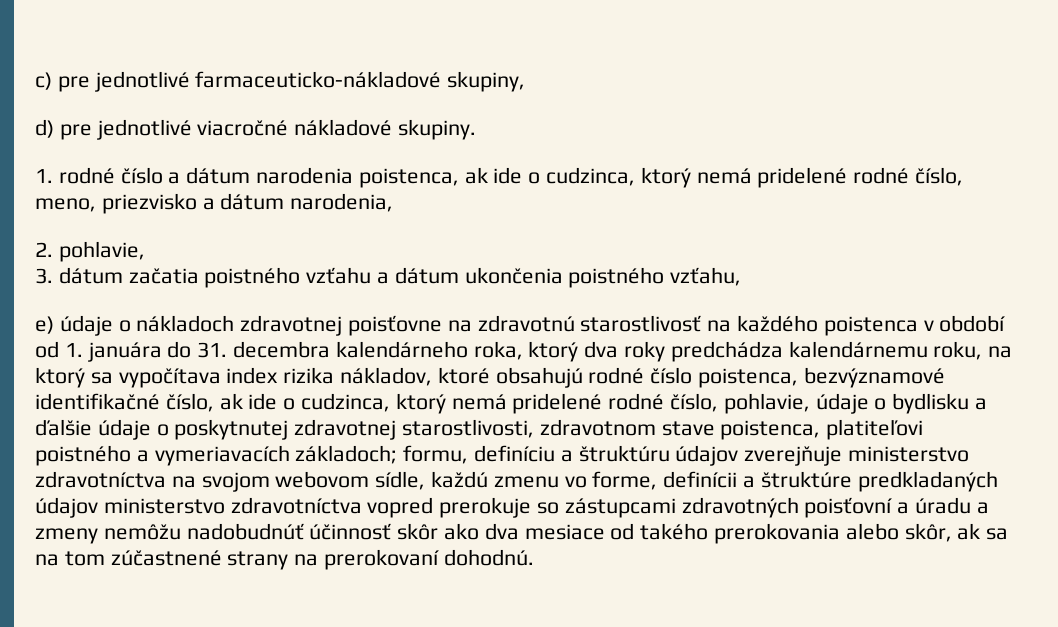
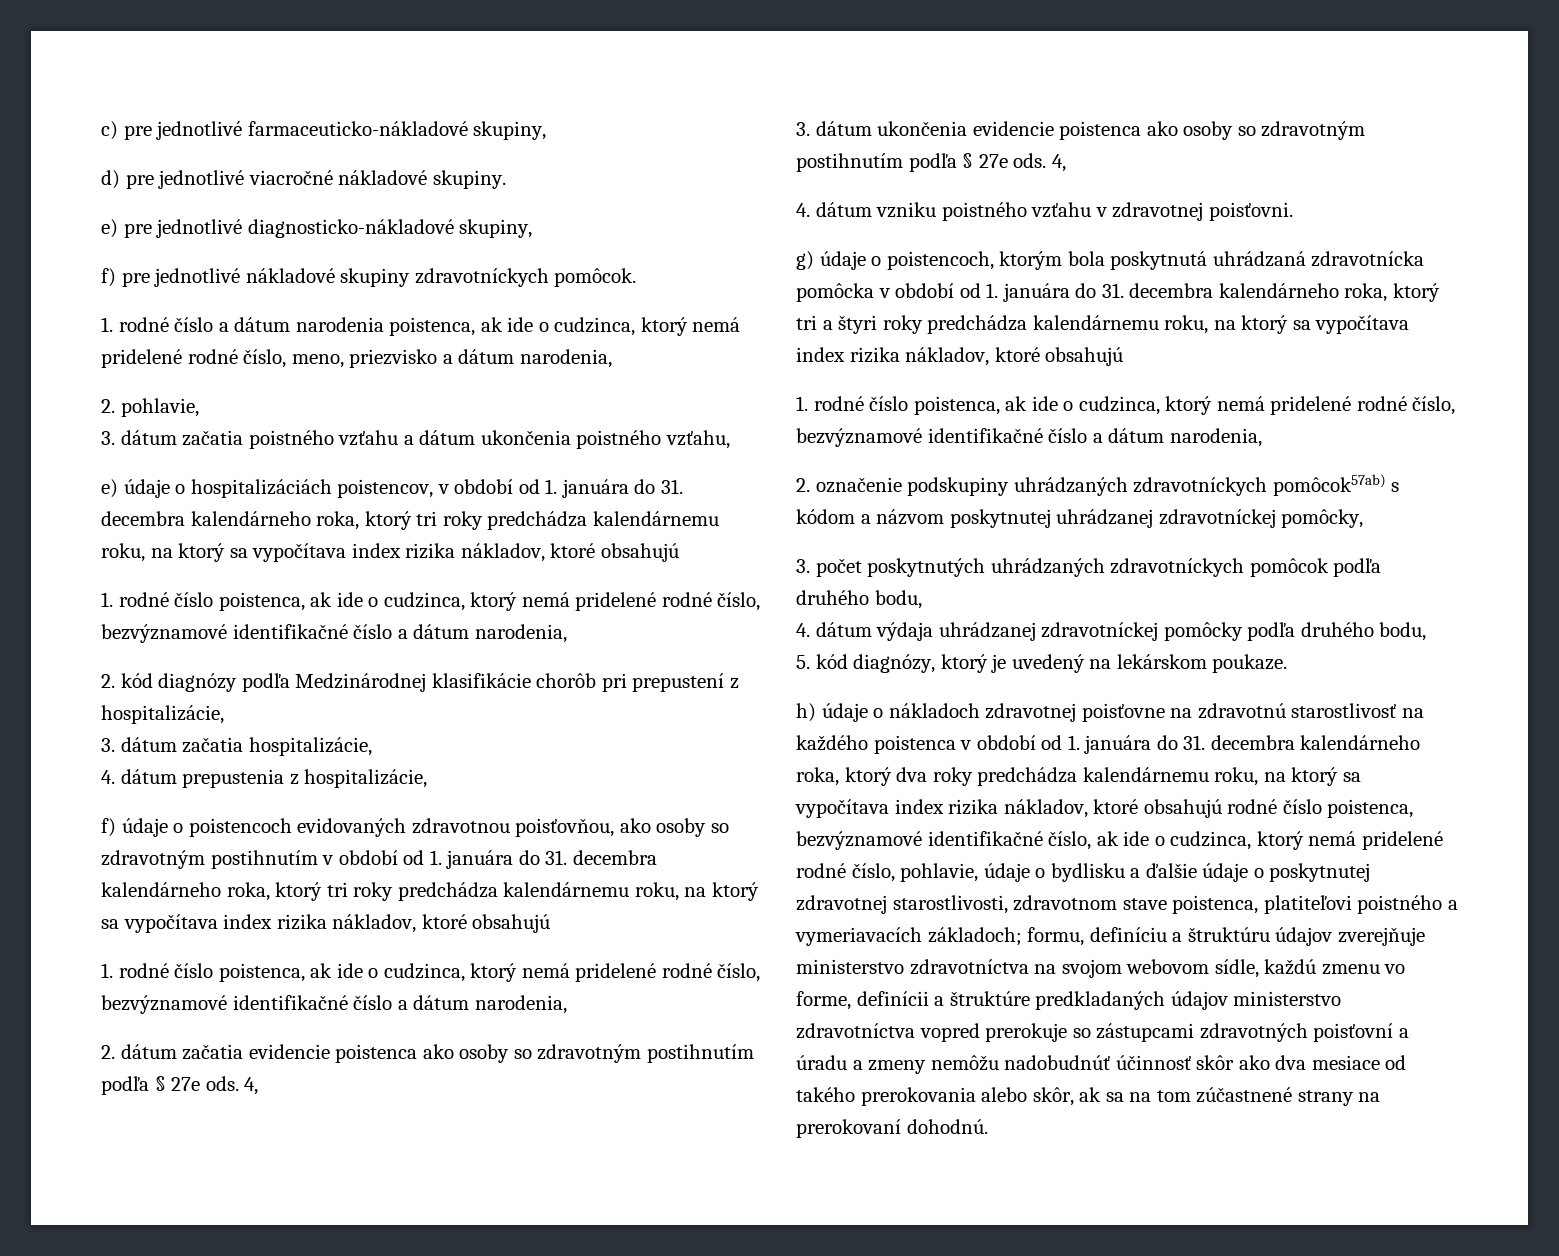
+ e) pre jednotlivé diagnosticko-nákladové skupiny,
+ f) pre jednotlivé nákladové skupiny zdravotníckych pomôcok.
- e) údaje o nákladoch zdravotnej poisťovne na zdravotnú starostlivosť na každého poistenca v období od 1. januára do 31. decembra kalendárneho roka, ktorý dva roky predchádza kalendárnemu roku, na ktorý sa vypočítava index rizika nákladov, ktoré obsahujú rodné číslo poistenca, bezvýznamové identifikačné číslo, ak ide o cudzinca, ktorý nemá pridelené rodné číslo, pohlavie, údaje o bydlisku a ďalšie údaje o poskytnutej zdravotnej starostlivosti, zdravotnom stave poistenca, platiteľovi poistného a vymeriavacích základoch;
+ e) údaje o hospitalizáciách poistencov, v období od 1. januára do 31. decembra kalendárneho roka, ktorý tri roky predchádza kalendárnemu roku, na ktorý sa vypočítava index rizika nákladov, ktoré obsahujú
+ 1. rodné číslo poistenca, ak ide o cudzinca, ktorý nemá pridelené rodné číslo, bezvýznamové identifikačné číslo a dátum narodenia,
+ 2. kód diagnózy podľa Medzinárodnej klasifikácie chorôb pri prepustení z hospitalizácie,
+ 3. dátum začatia hospitalizácie,
+ 4. dátum prepustenia z hospitalizácie,
+ f) údaje o poistencoch evidovaných zdravotnou poisťovňou, ako osoby so zdravotným postihnutím v období od 1. januára do 31. decembra kalendárneho roka, ktorý tri roky predchádza kalendárnemu roku, na ktorý sa vypočítava index rizika nákladov, ktoré obsahujú
+ 1. rodné číslo poistenca, ak ide o cudzinca, ktorý nemá pridelené rodné číslo, bezvýznamové identifikačné číslo a dátum narodenia,
+ 2. dátum začatia evidencie poistenca ako osoby so zdravotným postihnutím podľa § 27e ods. 4,
+ 3. dátum ukončenia evidencie poistenca ako osoby so zdravotným postihnutím podľa § 27e ods. 4,
+ 4. dátum vzniku poistného vzťahu v zdravotnej poisťovni.
+ g) údaje o poistencoch, ktorým bola poskytnutá uhrádzaná zdravotnícka pomôcka v období od 1. januára do 31. decembra kalendárneho roka, ktorý tri a štyri roky predchádza kalendárnemu roku, na ktorý sa vypočítava index rizika nákladov, ktoré obsahujú
+ 1. rodné číslo poistenca, ak ide o cudzinca, ktorý nemá pridelené rodné číslo, bezvýznamové identifikačné číslo a dátum narodenia,
+ 2. označenie podskupiny uhrádzaných zdravotníckych pomôcok57ab) s kódom a názvom poskytnutej uhrádzanej zdravotníckej pomôcky,
+ 3. počet poskytnutých uhrádzaných zdravotníckych pomôcok podľa druhého bodu,
+ 4. dátum výdaja uhrádzanej zdravotníckej pomôcky podľa druhého bodu,
+ 5. kód diagnózy, ktorý je uvedený na lekárskom poukaze.
+ h) údaje o nákladoch zdravotnej poisťovne na zdravotnú starostlivosť na každého poistenca v období od 1. januára do 31. decembra kalendárneho roka, ktorý dva roky predchádza kalendárnemu roku, na ktorý sa vypočítava index rizika nákladov, ktoré obsahujú rodné číslo poistenca, bezvýznamové identifikačné číslo, ak ide o cudzinca, ktorý nemá pridelené rodné číslo, pohlavie, údaje o bydlisku a ďalšie údaje o poskytnutej zdravotnej starostlivosti, zdravotnom stave poistenca, platiteľovi poistného a vymeriavacích základoch;

